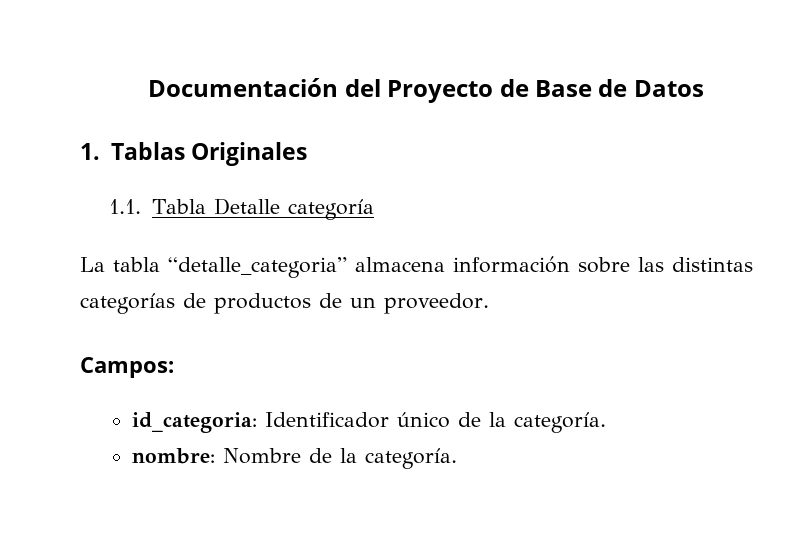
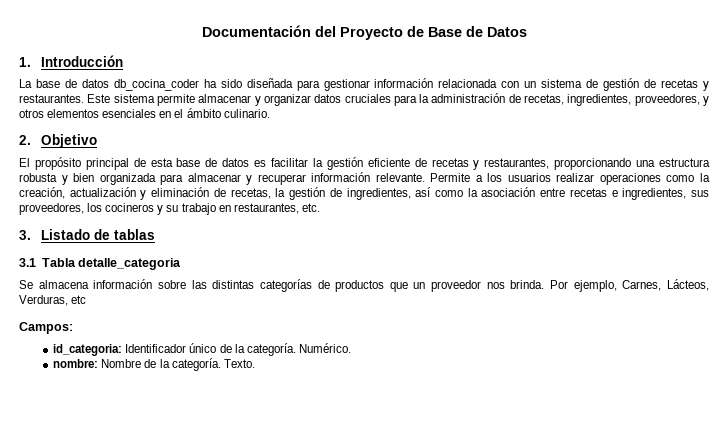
- 1. Tablas Originales
- 1.1. Tabla Detalle categoría
- La tabla “detalle_categoria” almacena información sobre las distintas categorías de productos de un proveedor.
+ 1. Introducción
+ La base de datos db_cocina_coder ha sido diseñada para gestionar información relacionada con un sistema de gestión de recetas y restaurantes. Este sistema permite almacenar y organizar datos cruciales para la administración de recetas, ingredientes, proveedores, y otros elementos esenciales en el ámbito culinario.
+ 2. Objetivo
+ El propósito principal de esta base de datos es facilitar la gestión eficiente de recetas y restaurantes, proporcionando una estructura robusta y bien organizada para almacenar y recuperar información relevante. Permite a los usuarios realizar operaciones como la creación, actualización y eliminación de recetas, la gestión de ingredientes, así como la asociación entre recetas e ingredientes, sus proveedores, los cocineros y su trabajo en restaurantes, etc.
+ 3. Listado de tablas
+ 3.1 Tabla detalle_categoria
+ Se almacena información sobre las distintas categorías de productos que un proveedor nos brinda. Por ejemplo, Carnes, Lácteos, Verduras, etc
+ Numérico.
+ Texto.

